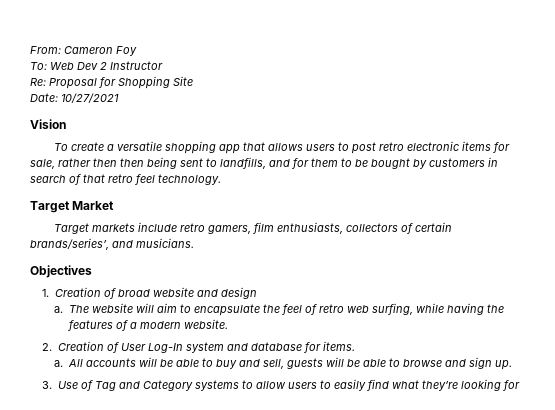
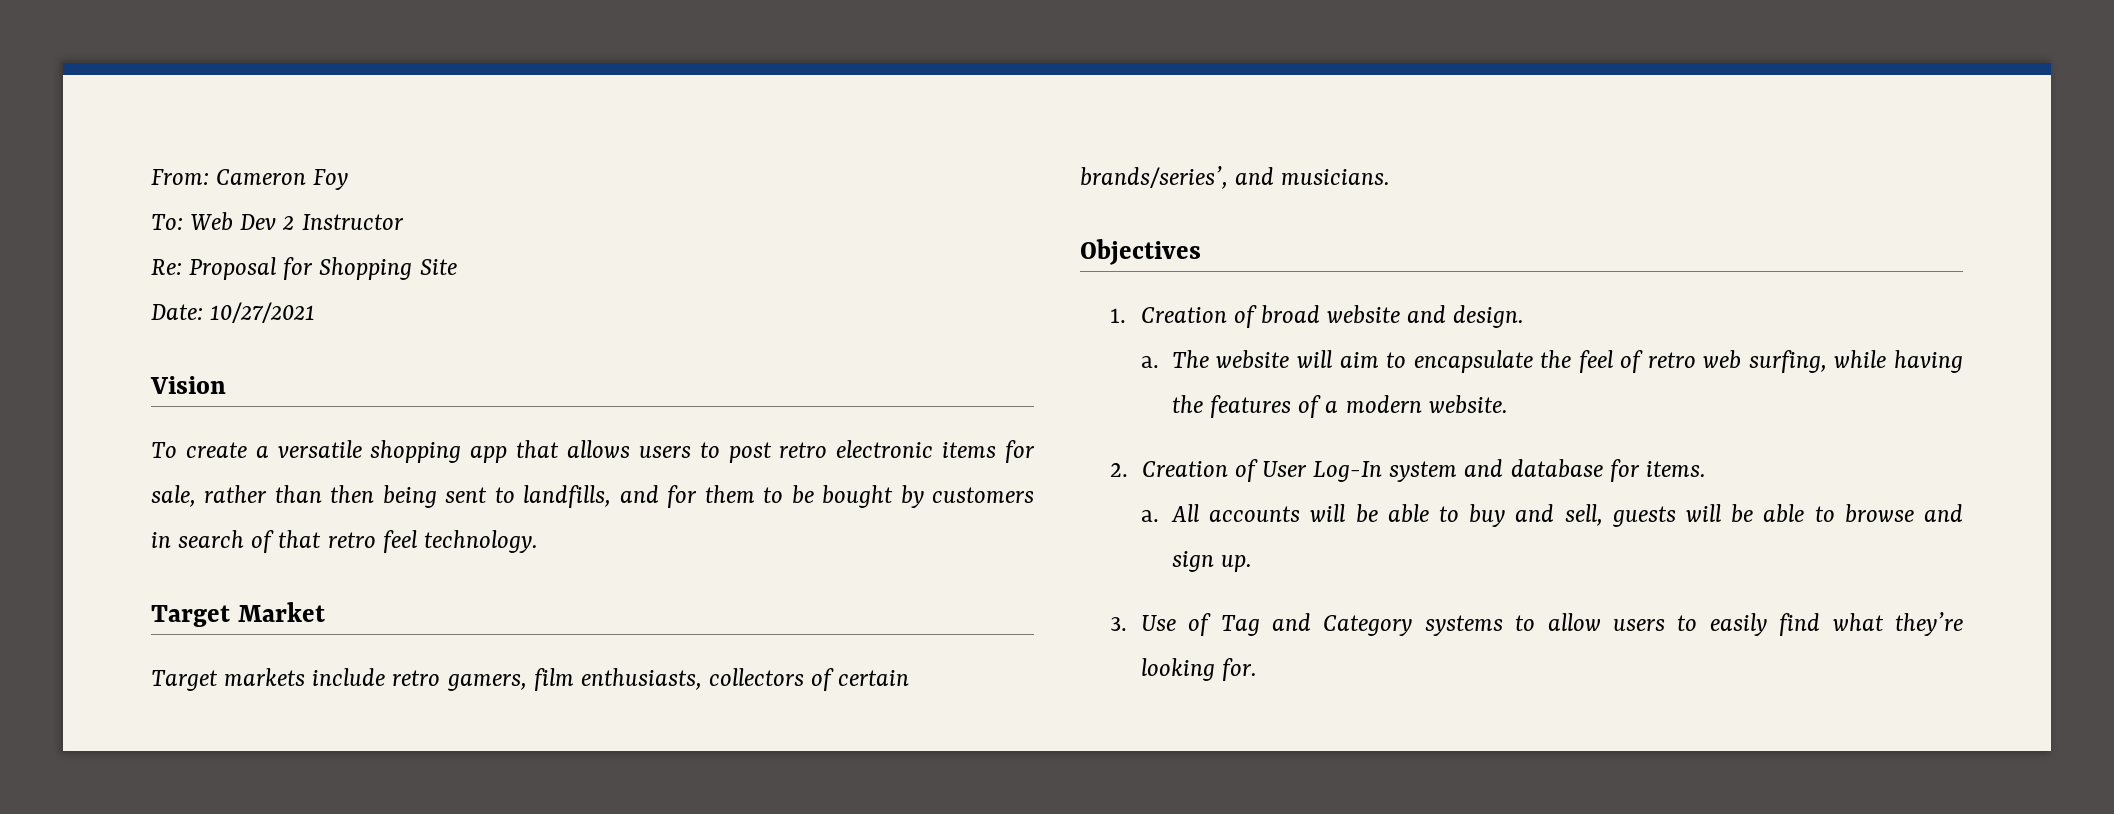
- To create a versatile shopping app that allows users to post retro electronic items for sale, rather then then being sent to landfills, and for them to be bought by customers in search of that retro feel technology.
+ To create a versatile shopping app that allows users to post retro electronic items for sale, rather than then being sent to landfills, and for them to be bought by customers in search of that retro feel technology.
- 1. Creation of broad website and design
+ 1. Creation of broad website and design.
- 3. Use of Tag and Category systems to allow users to easily find what they’re looking for
+ 3. Use of Tag and Category systems to allow users to easily find what they’re looking for.

